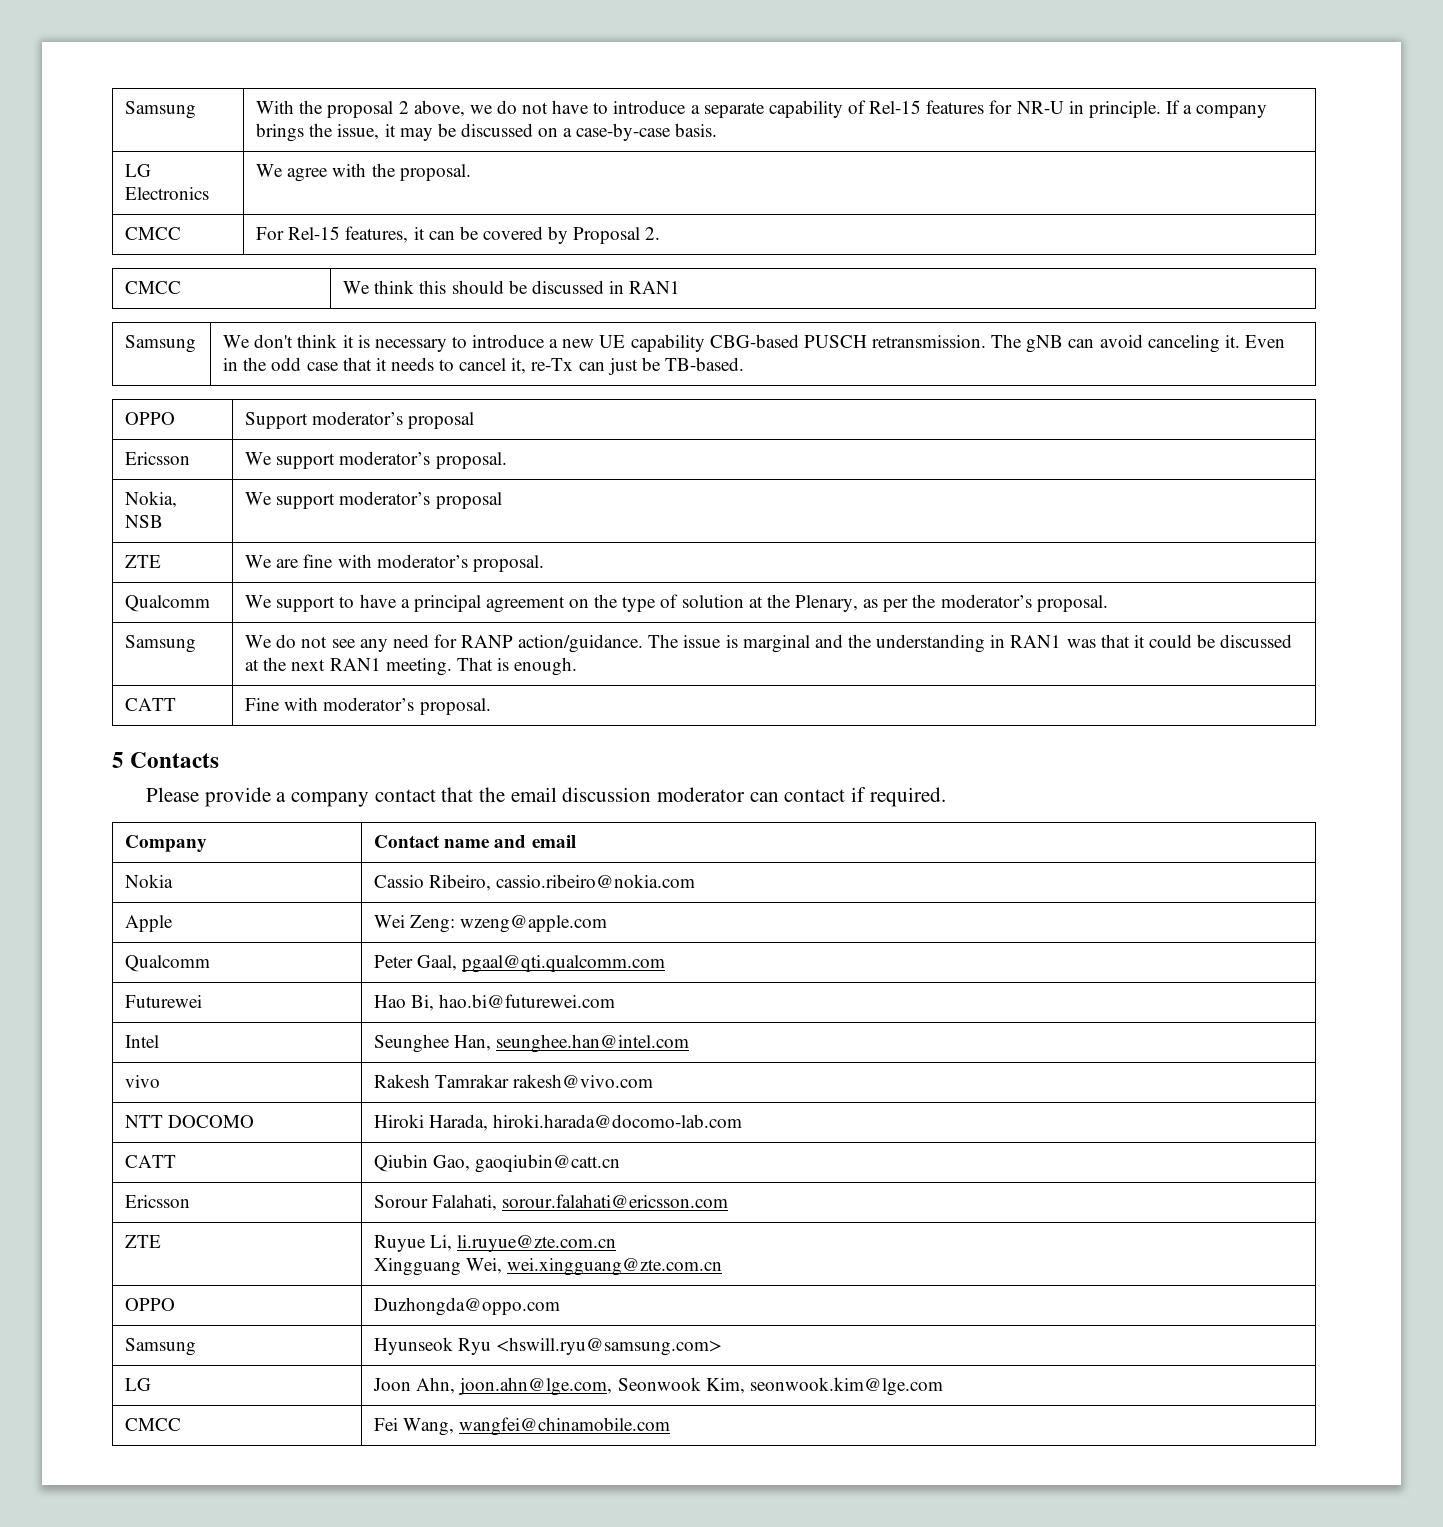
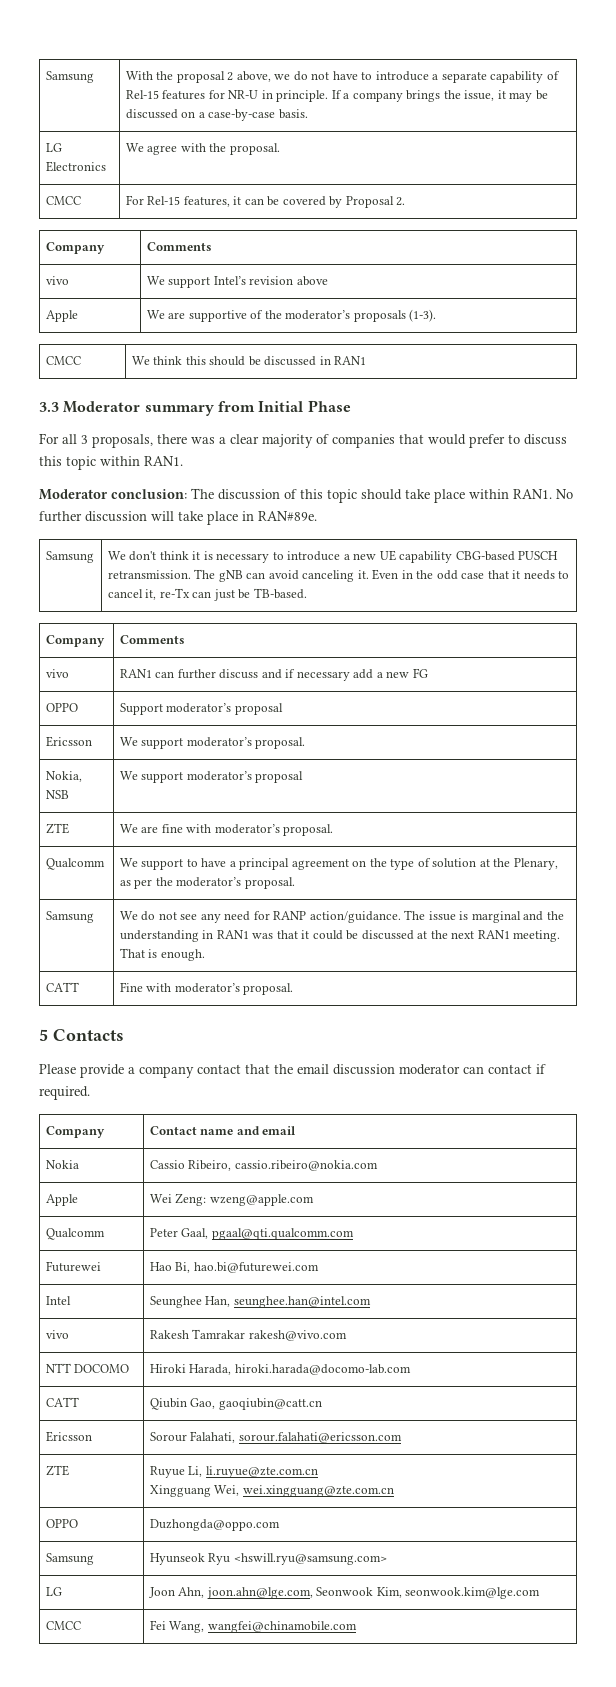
  CMCC | For Rel-15 features, it can be covered by Proposal 2.
+ Company | Comments
+ vivo | We support Intel’s revision above
+ Apple | We are supportive of the moderator’s proposals (1-3).
+ 3.3 Moderator summary from Initial Phase
+ For all 3 proposals, there was a clear majority of companies that would prefer to discuss this topic within RAN1.
+ Moderator conclusion: The discussion of this topic should take place within RAN1. No further discussion will take place in RAN#89e.
  Samsung | We don't think it is necessary to introduce a new UE capability CBG-based PUSCH retransmission. The gNB can avoid canceling it. Even in the odd case that it needs to cancel it, re-Tx can just be TB-based.
+ Company | Comments
+ vivo | RAN1 can further discuss and if necessary add a new FG

